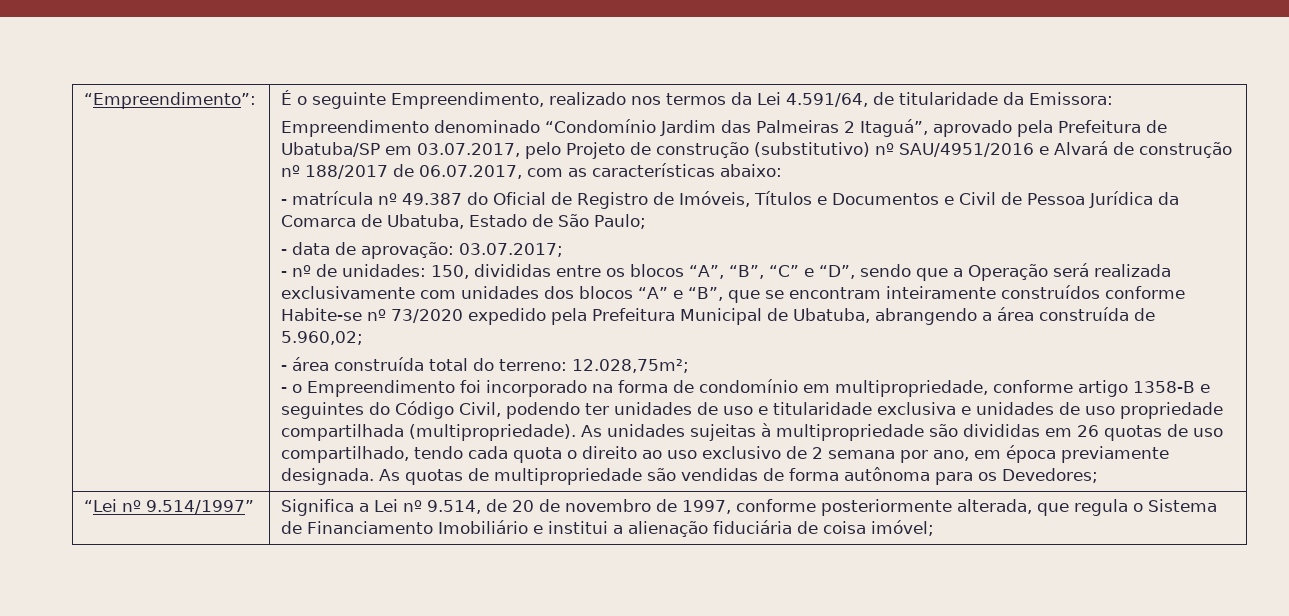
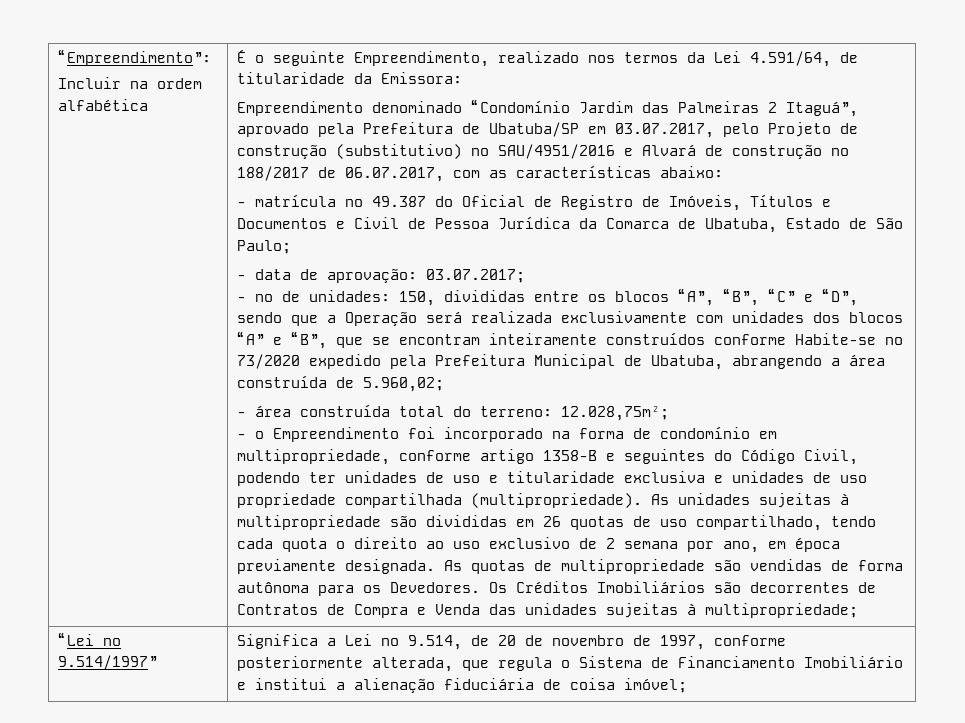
+ Incluir na ordem alfabética
- As quotas de multipropriedade são vendidas de forma autônoma para os Devedores;
+ As quotas de multipropriedade são vendidas de forma autônoma para os Devedores. Os Créditos Imobiliários são decorrentes de Contratos de Compra e Venda das unidades sujeitas à multipropriedade;

